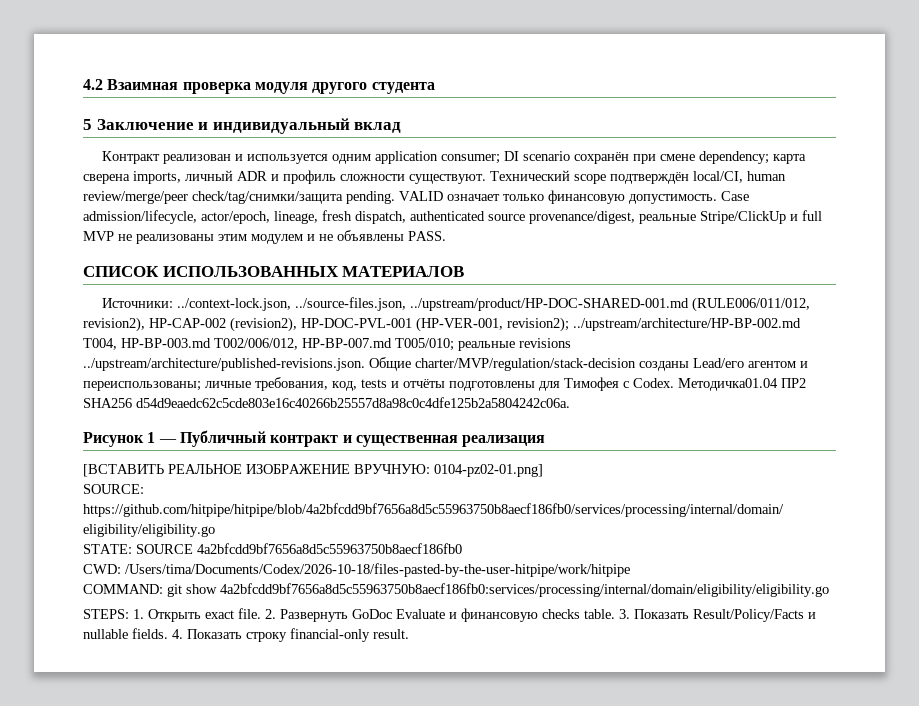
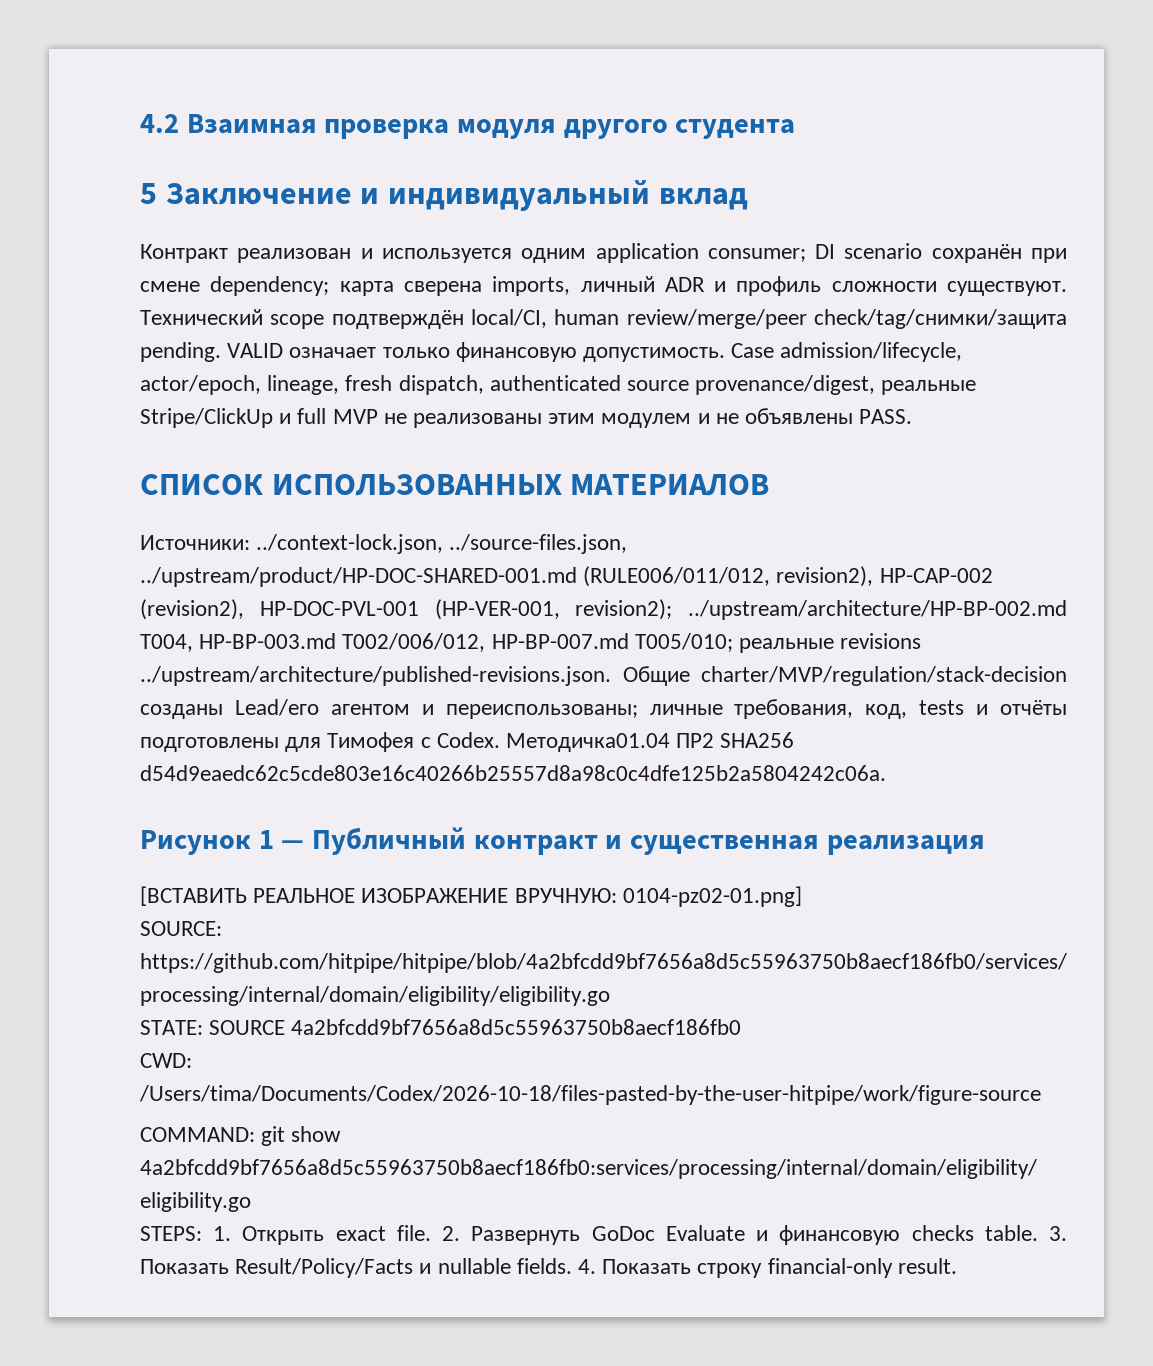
- CWD: /Users/tima/Documents/Codex/2026-10-18/files-pasted-by-the-user-hitpipe/work/hitpipe
+ CWD: /Users/tima/Documents/Codex/2026-10-18/files-pasted-by-the-user-hitpipe/work/figure-source

